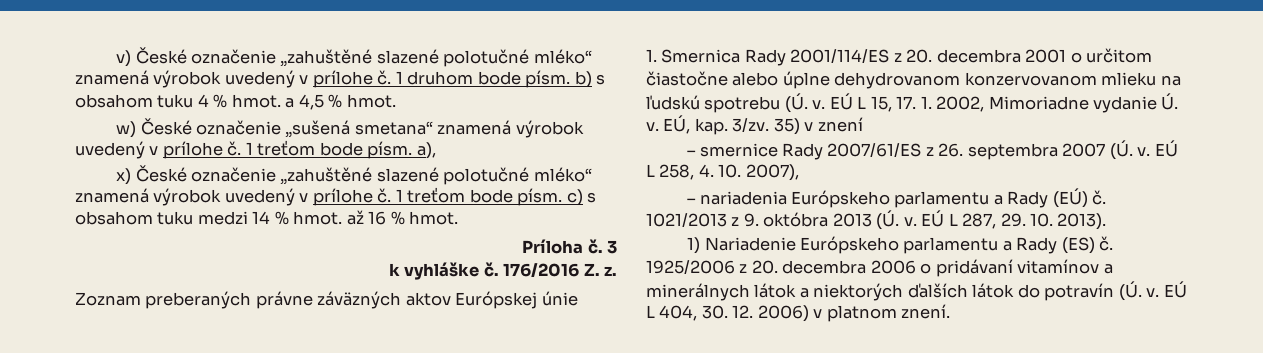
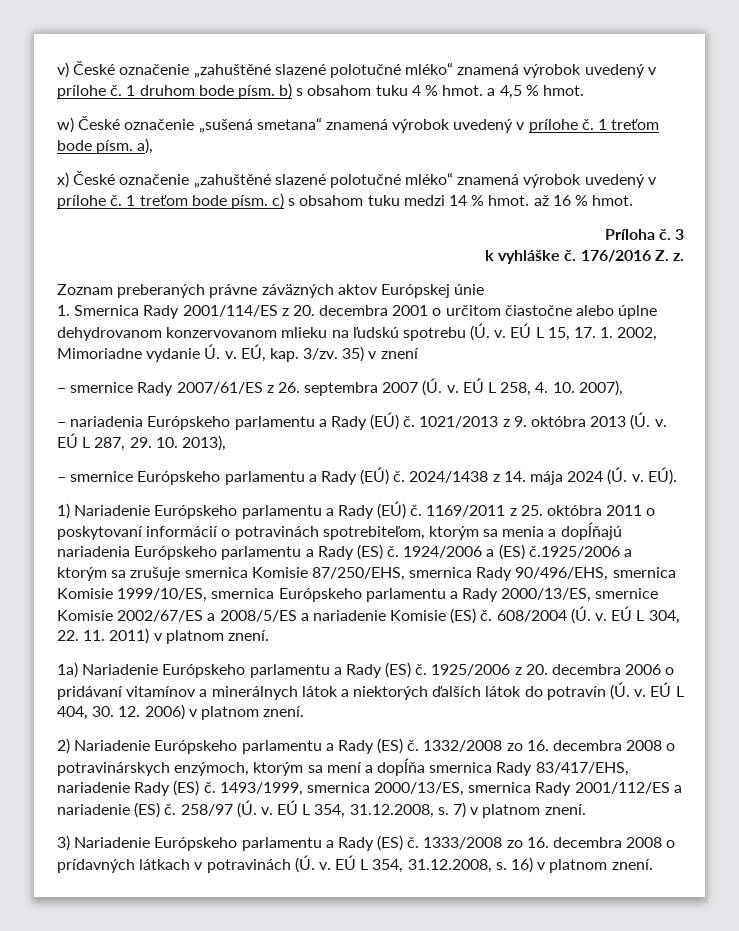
- EÚ L 287, 29. 10. 2013).
+ EÚ L 287, 29. 10. 2013),
+ – smernice Európskeho parlamentu a Rady (EÚ) č. 2024/1438 z 14. mája 2024 (Ú. v. EÚ).
- 1) Nariadenie Európskeho parlamentu a Rady (ES) č.
+ 1) Nariadenie Európskeho parlamentu a Rady (EÚ) č. 1169/2011 z 25. októbra 2011 o poskytovaní informácií o potravinách spotrebiteľom, ktorým sa menia a dopĺňajú nariadenia Európskeho parlamentu a Rady (ES) č. 1924/2006 a (ES) č.1925/2006 a ktorým sa zrušuje smernica Komisie 87/250/EHS, smernica Rady 90/496/EHS, smernica Komisie 1999/10/ES, smernica Európskeho parlamentu a Rady 2000/13/ES, smernice Komisie 2002/67/ES a 2008/5/ES a nariadenie Komisie (ES) č. 608/2004 (Ú. v. EÚ L 304, 22. 11. 2011) v platnom znení.
+ 1a) Nariadenie Európskeho parlamentu a Rady (ES) č.
+ 2) Nariadenie Európskeho parlamentu a Rady (ES) č. 1332/2008 zo 16. decembra 2008 o potravinárskych enzýmoch, ktorým sa mení a dopĺňa smernica Rady 83/417/EHS, nariadenie Rady (ES) č. 1493/1999, smernica 2000/13/ES, smernica Rady 2001/112/ES a nariadenie (ES) č. 258/97 (Ú. v. EÚ L 354, 31.12.2008, s. 7) v platnom znení.
+ 3) Nariadenie Európskeho parlamentu a Rady (ES) č. 1333/2008 zo 16. decembra 2008 o prídavných látkach v potravinách (Ú. v. EÚ L 354, 31.12.2008, s. 16) v platnom znení.

